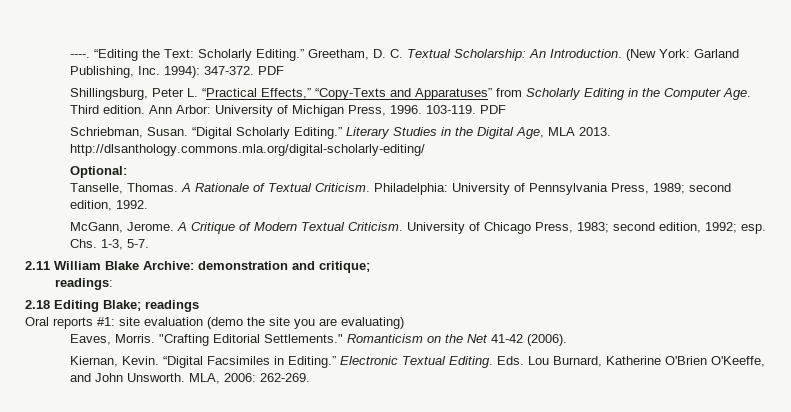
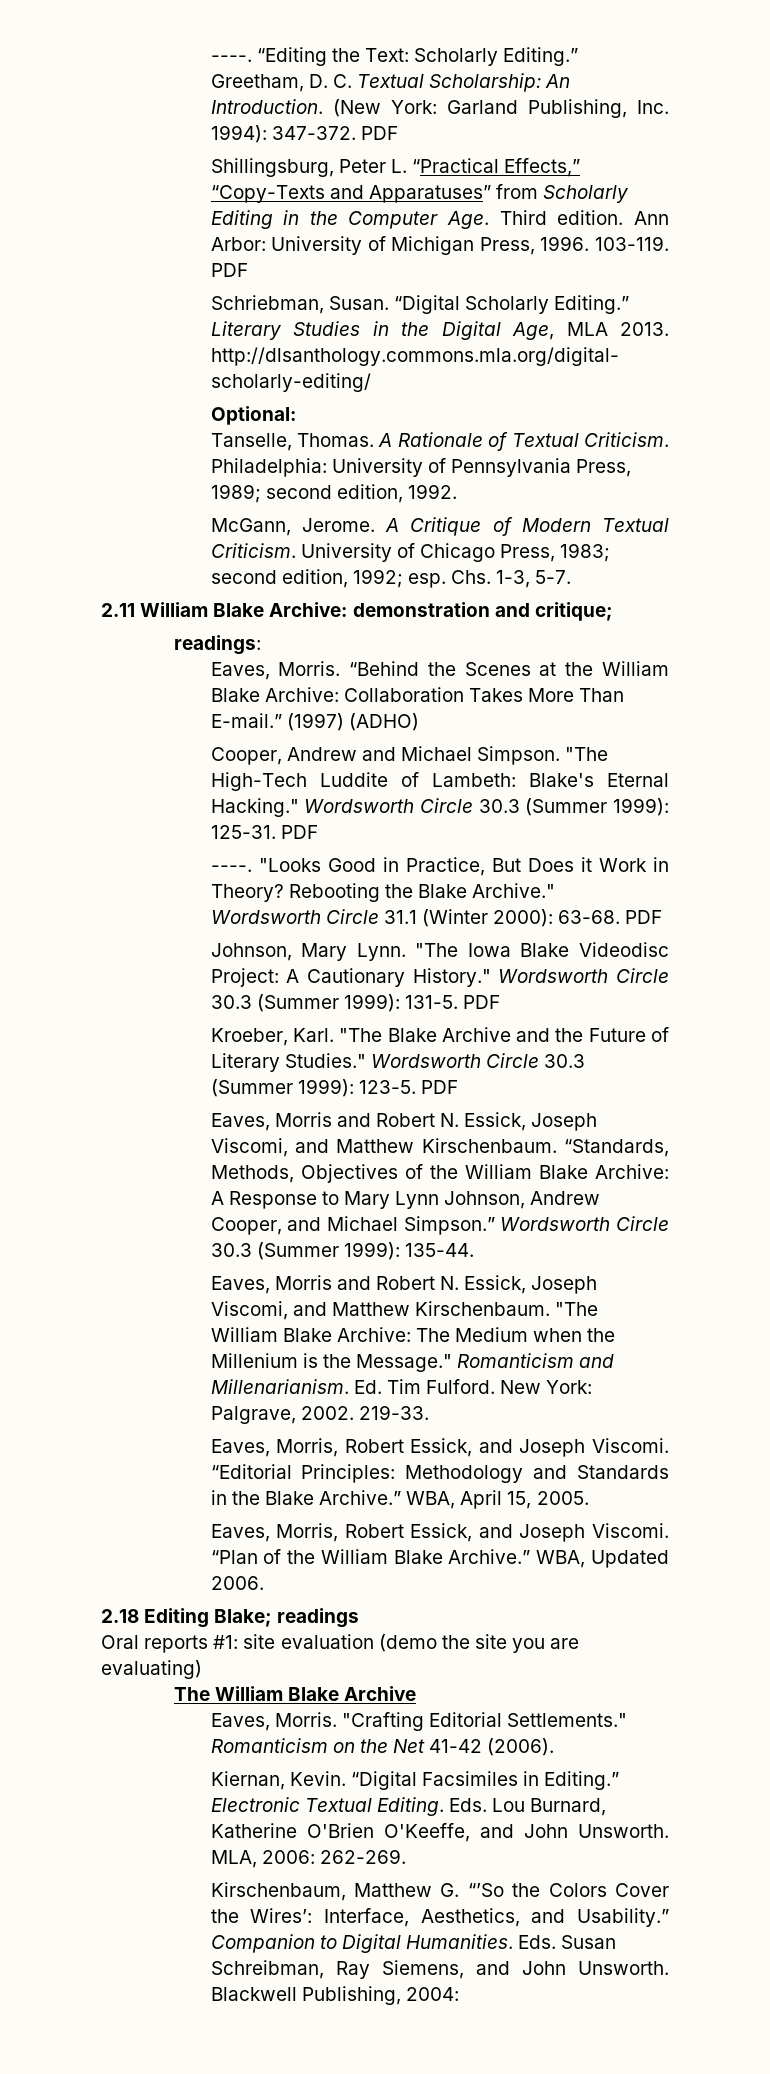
+ Eaves, Morris. “Behind the Scenes at the William Blake Archive: Collaboration Takes More Than E-mail.” (1997) (ADHO)
+ Cooper, Andrew and Michael Simpson. "The High-Tech Luddite of Lambeth: Blake's Eternal Hacking." Wordsworth Circle 30.3 (Summer 1999): 125-31. PDF
+ ----. "Looks Good in Practice, But Does it Work in Theory? Rebooting the Blake Archive." Wordsworth Circle 31.1 (Winter 2000): 63-68. PDF
+ Johnson, Mary Lynn. "The Iowa Blake Videodisc Project: A Cautionary History." Wordsworth Circle 30.3 (Summer 1999): 131-5. PDF
+ Kroeber, Karl. "The Blake Archive and the Future of Literary Studies." Wordsworth Circle 30.3 (Summer 1999): 123-5. PDF
+ Eaves, Morris and Robert N. Essick, Joseph Viscomi, and Matthew Kirschenbaum. “Standards, Methods, Objectives of the William Blake Archive: A Response to Mary Lynn Johnson, Andrew Cooper, and Michael Simpson.” Wordsworth Circle 30.3 (Summer 1999): 135-44.
+ Eaves, Morris and Robert N. Essick, Joseph Viscomi, and Matthew Kirschenbaum. "The William Blake Archive: The Medium when the Millenium is the Message." Romanticism and Millenarianism. Ed. Tim Fulford. New York: Palgrave, 2002. 219-33.
+ Eaves, Morris, Robert Essick, and Joseph Viscomi. “Editorial Principles: Methodology and Standards in the Blake Archive.” WBA, April 15, 2005.
+ Eaves, Morris, Robert Essick, and Joseph Viscomi. “Plan of the William Blake Archive.” WBA, Updated 2006.
+ The William Blake Archive
+ Kirschenbaum, Matthew G. “’So the Colors Cover the Wires’: Interface, Aesthetics, and Usability.” Companion to Digital Humanities. Eds. Susan Schreibman, Ray Siemens, and John Unsworth. Blackwell Publishing, 2004:

